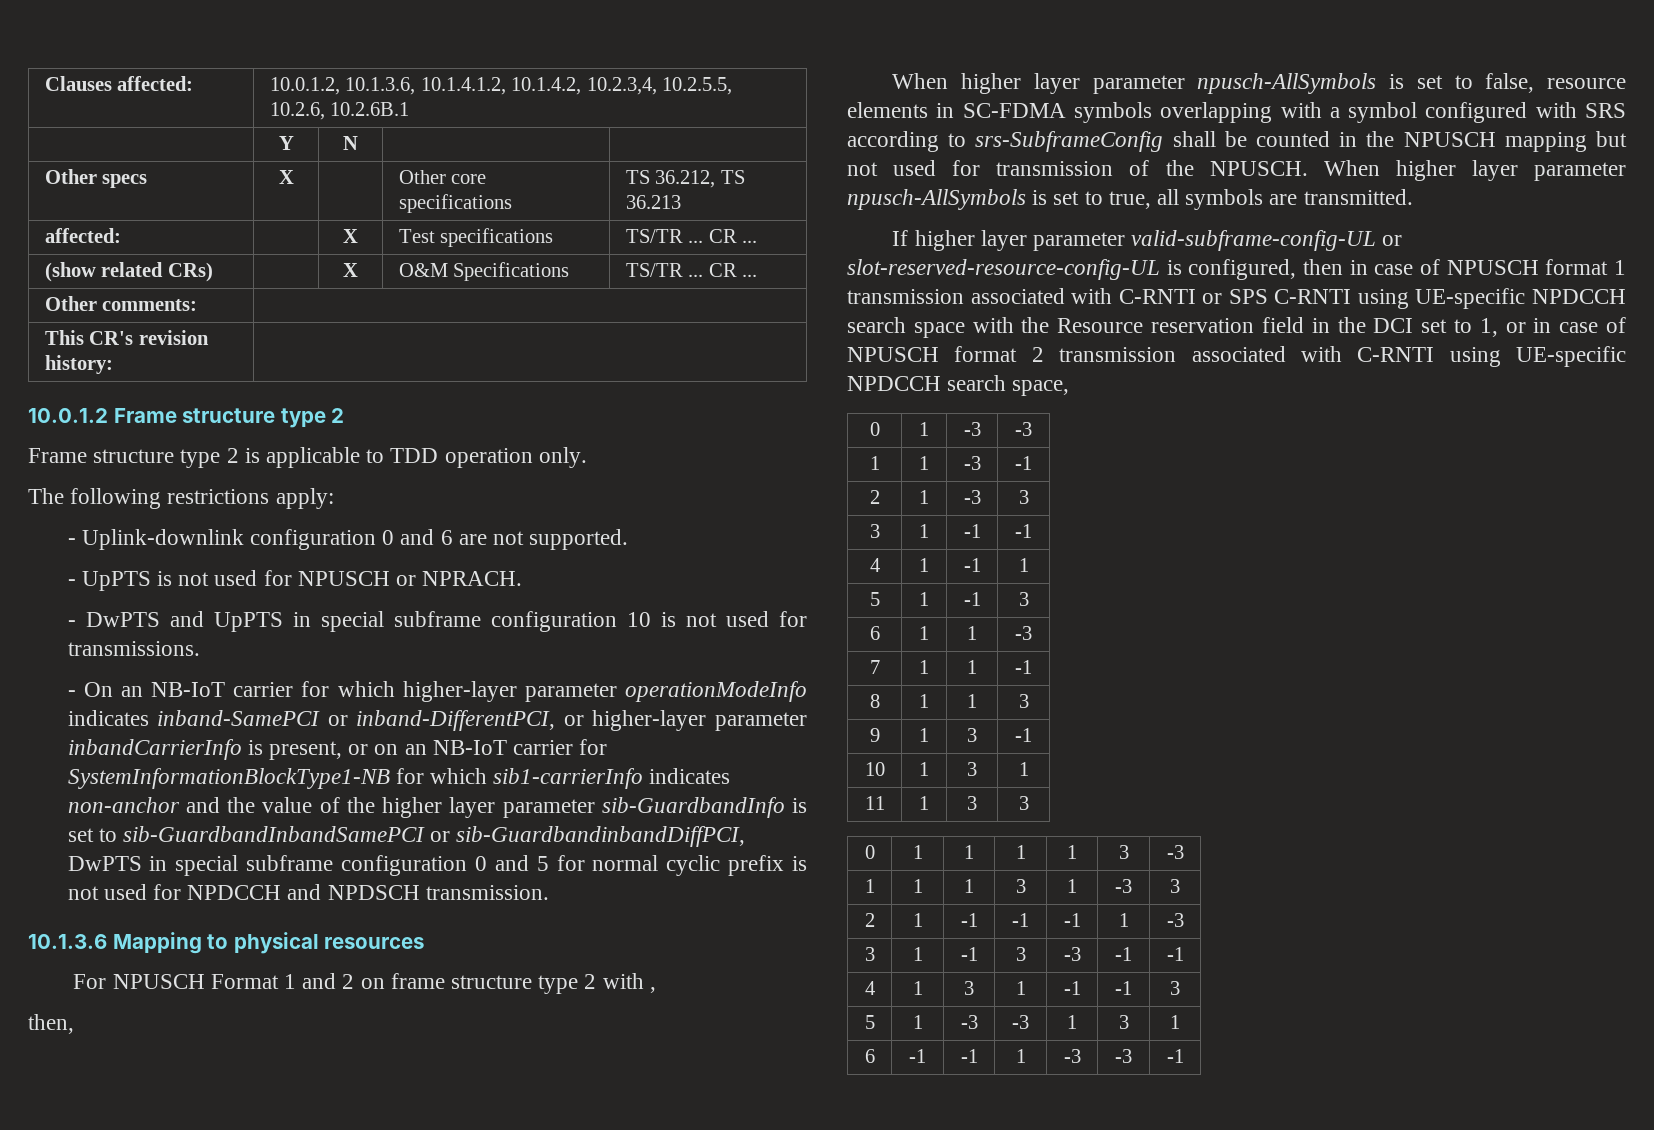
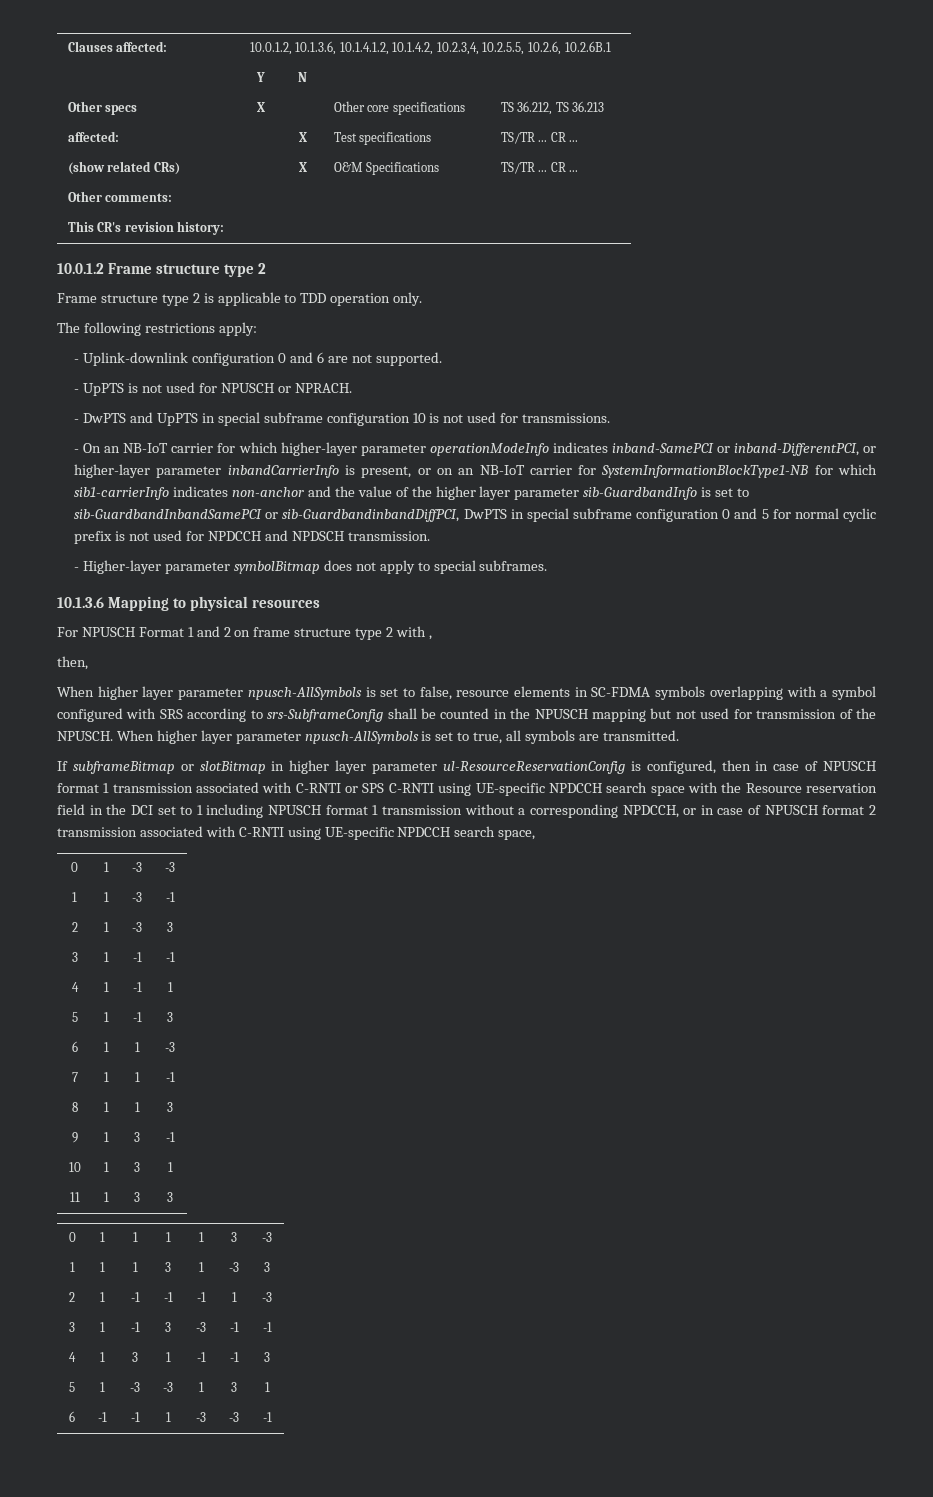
+ - Higher-layer parameter symbolBitmap does not apply to special subframes.
- If higher layer parameter valid-subframe-config-UL or slot-reserved-resource-config-UL is configured, then in case of NPUSCH format 1 transmission associated with C-RNTI or SPS C-RNTI using UE-specific NPDCCH search space with the Resource reservation field in the DCI set to 1, or in case of NPUSCH format 2 transmission associated with C-RNTI using UE-specific NPDCCH search space,
+ If subframeBitmap or slotBitmap in higher layer parameter ul-ResourceReservationConfig is configured, then in case of NPUSCH format 1 transmission associated with C-RNTI or SPS C-RNTI using UE-specific NPDCCH search space with the Resource reservation field in the DCI set to 1 including NPUSCH format 1 transmission without a corresponding NPDCCH, or in case of NPUSCH format 2 transmission associated with C-RNTI using UE-specific NPDCCH search space,

